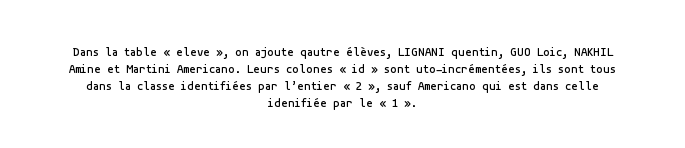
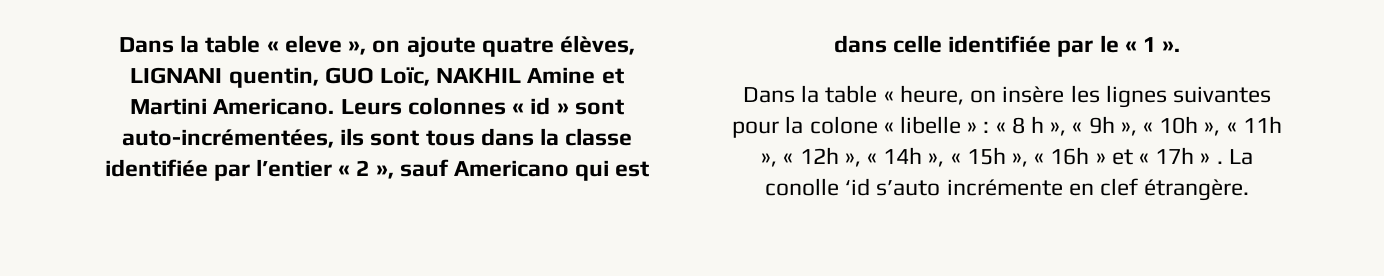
- Dans la table « eleve », on ajoute qautre élèves, LIGNANI quentin, GUO Loic, NAKHIL Amine et Martini Americano.
+ Dans la table « eleve », on ajoute quatre élèves, LIGNANI quentin, GUO Loïc, NAKHIL Amine et Martini Americano.
- Leurs colones « id » sont uto-incrémentées, ils sont tous dans la classe identifiées par l’entier « 2 », sauf Americano qui est dans celle idenifiée par le « 1 ».
+ Leurs colonnes « id » sont auto-incrémentées, ils sont tous dans la classe identifiée par l’entier « 2 », sauf Americano qui est dans celle identifiée par le « 1 ».
+ Dans la table « heure, on insère les lignes suivantes pour la colone « libelle » : « 8 h », « 9h », « 10h », « 11h », « 12h », « 14h », « 15h », « 16h » et « 17h » . La conolle ‘id s’auto incrémente en clef étrangère.

